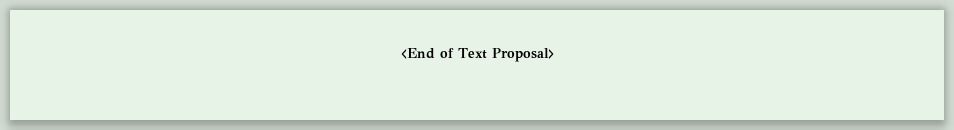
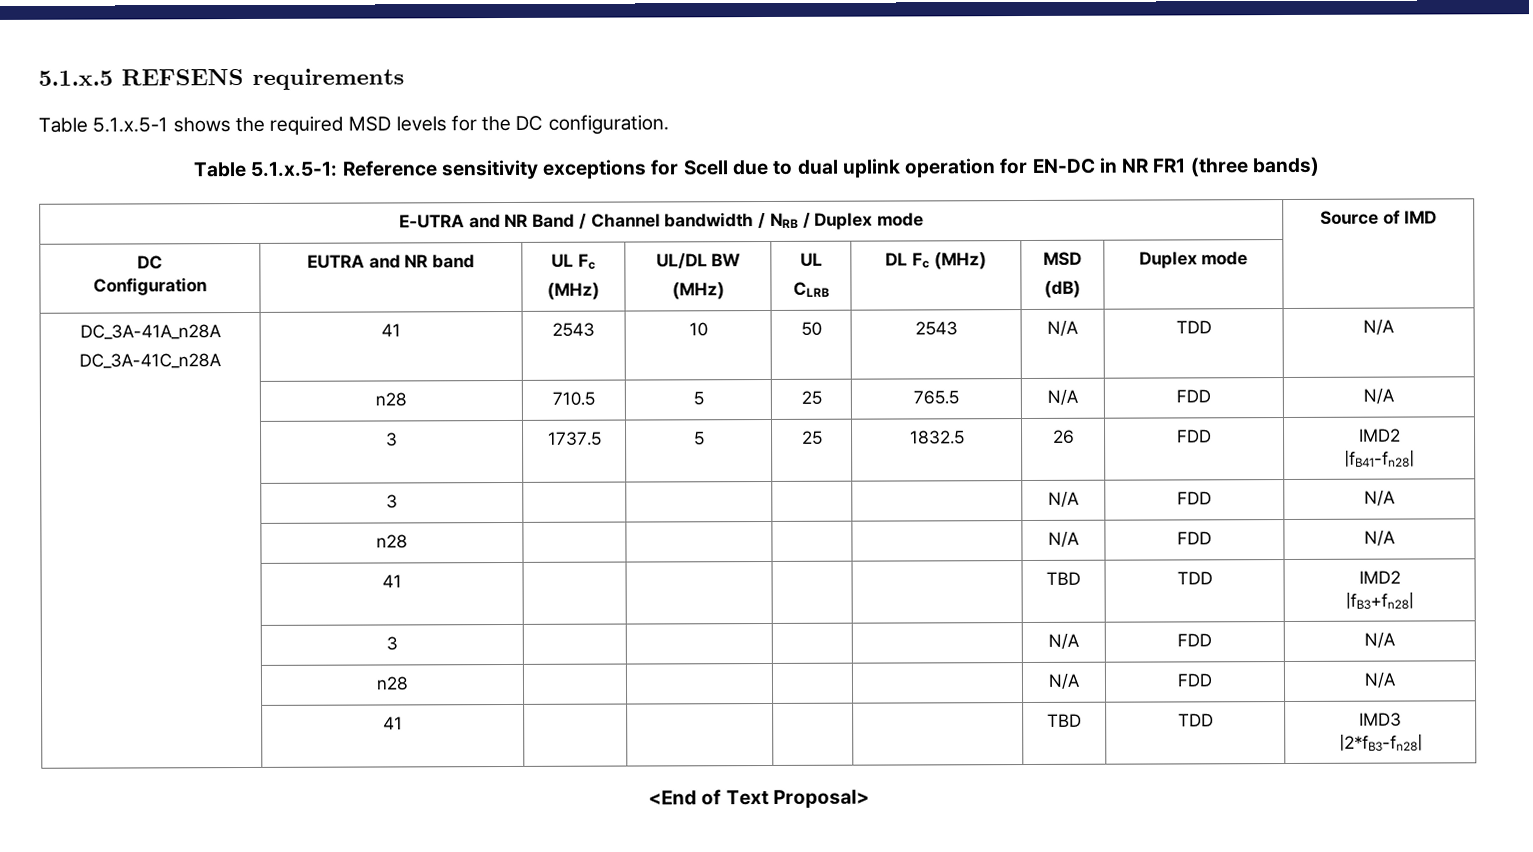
+ 5.1.x.5 REFSENS requirements
+ Table 5.1.x.5-1 shows the required MSD levels for the DC configuration.
+ Table 5.1.x.5-1: Reference sensitivity exceptions for Scell due to dual uplink operation for EN-DC in NR FR1 (three bands)
+ E-UTRA and NR Band / Channel bandwidth / NRB / Duplex mode | Source of IMD
+ DC
+ Configuration | EUTRA and NR band | UL Fc
+ (MHz) | UL/DL BW
+ (MHz) | UL
+ CLRB | DL Fc (MHz) | MSD
+ (dB) | Duplex mode |
+ DC_3A-41A_n28A
+ DC_3A-41C_n28A | 41 | 2543 | 10 | 50 | 2543 | N/A | TDD | N/A
+ | n28 | 710.5 | 5 | 25 | 765.5 | N/A | FDD | N/A
+ | 3 | 1737.5 | 5 | 25 | 1832.5 | 26 | FDD | IMD2
+ |fB41-fn28|
+ | 3 | | | | | N/A | FDD | N/A
+ | n28 | | | | | N/A | FDD | N/A
+ | 41 | | | | | TBD | TDD | IMD2
+ |fB3+fn28|
+ | 3 | | | | | N/A | FDD | N/A
+ | n28 | | | | | N/A | FDD | N/A
+ | 41 | | | | | TBD | TDD | IMD3
+ |2*fB3-fn28|

